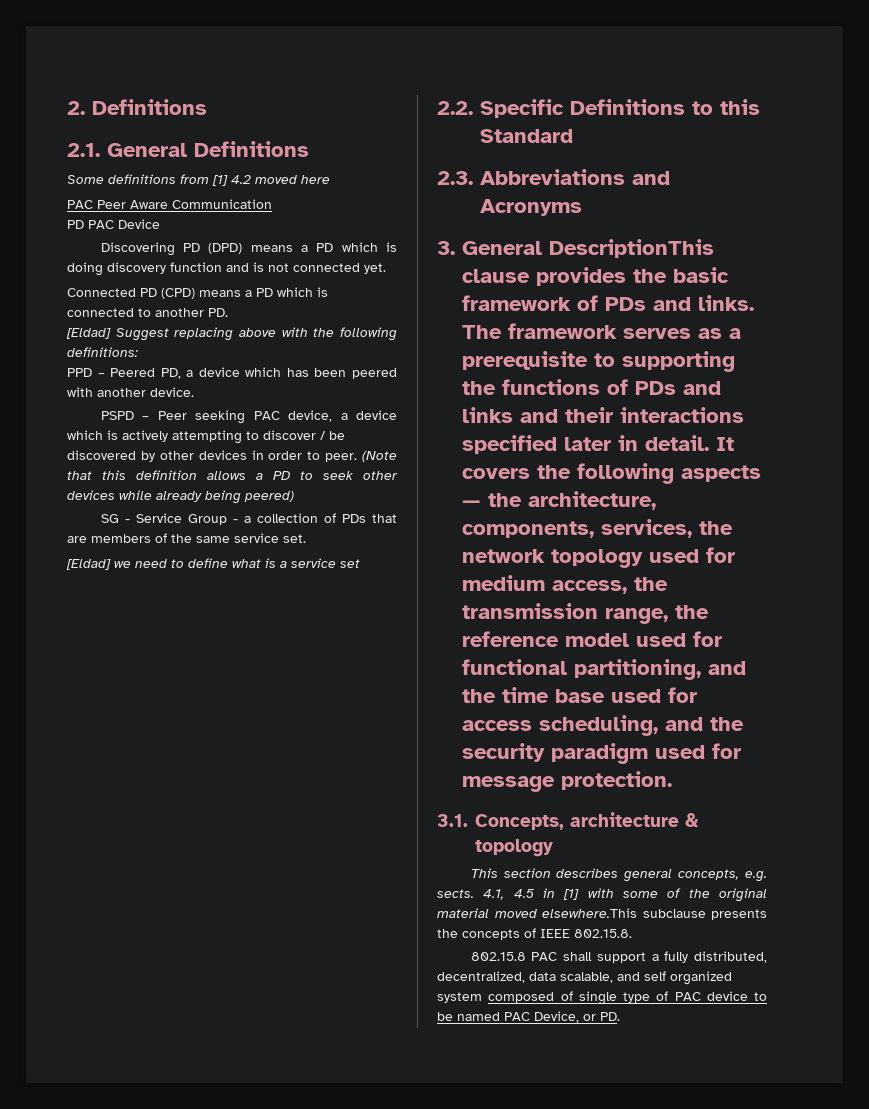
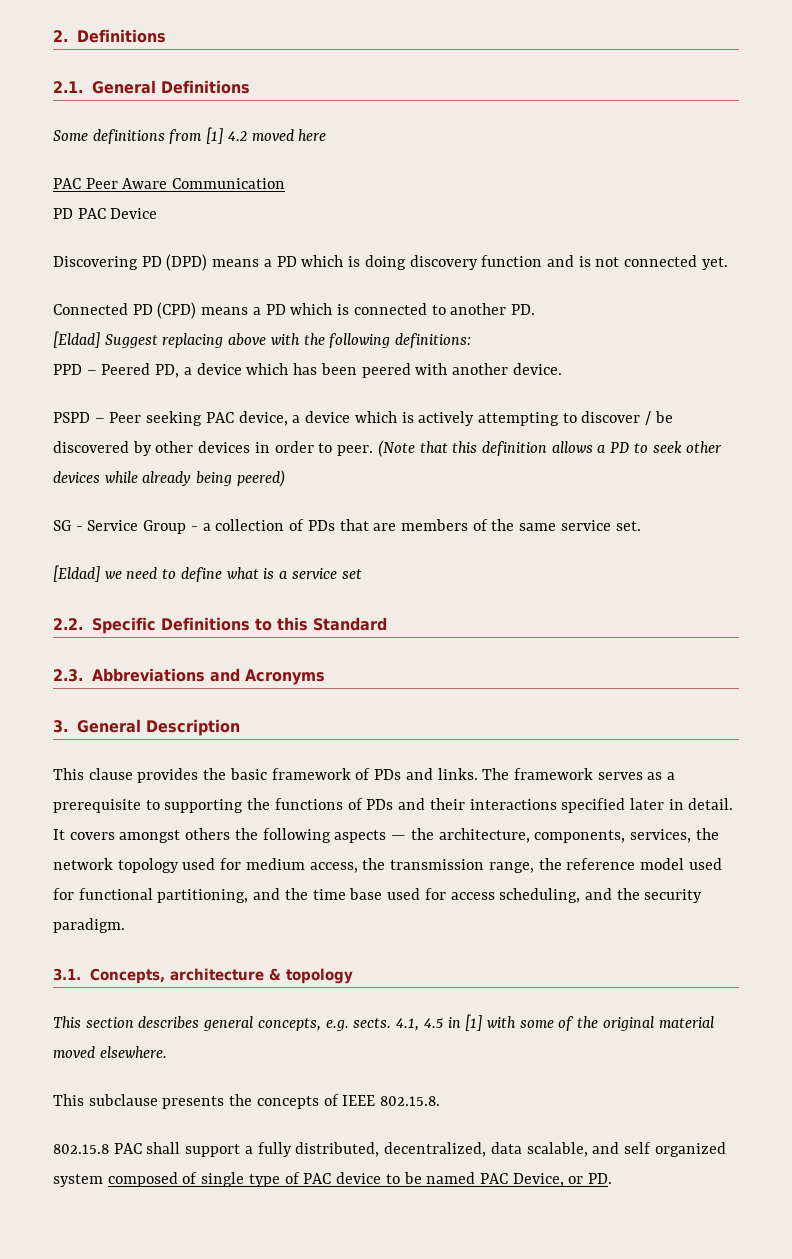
- 3. General DescriptionThis clause provides the basic framework of PDs and links.
+ 3. General Description
+ This clause provides the basic framework of PDs and links.
- The framework serves as a prerequisite to supporting the functions of PDs and links and their interactions specified later in detail.
+ The framework serves as a prerequisite to supporting the functions of PDs and their interactions specified later in detail.
- It covers the following aspects — the architecture, components, services, the network topology used for medium access, the transmission range, the reference model used for functional partitioning, and the time base used for access scheduling, and the security paradigm used for message protection.
+ It covers amongst others the following aspects — the architecture, components, services, the network topology used for medium access, the transmission range, the reference model used for functional partitioning, and the time base used for access scheduling, and the security paradigm.
- 4.1, 4.5 in [1] with some of the original material moved elsewhere.This subclause presents the concepts of IEEE 802.15.8.
+ 4.1, 4.5 in [1] with some of the original material moved elsewhere.
+ This subclause presents the concepts of IEEE 802.15.8.

